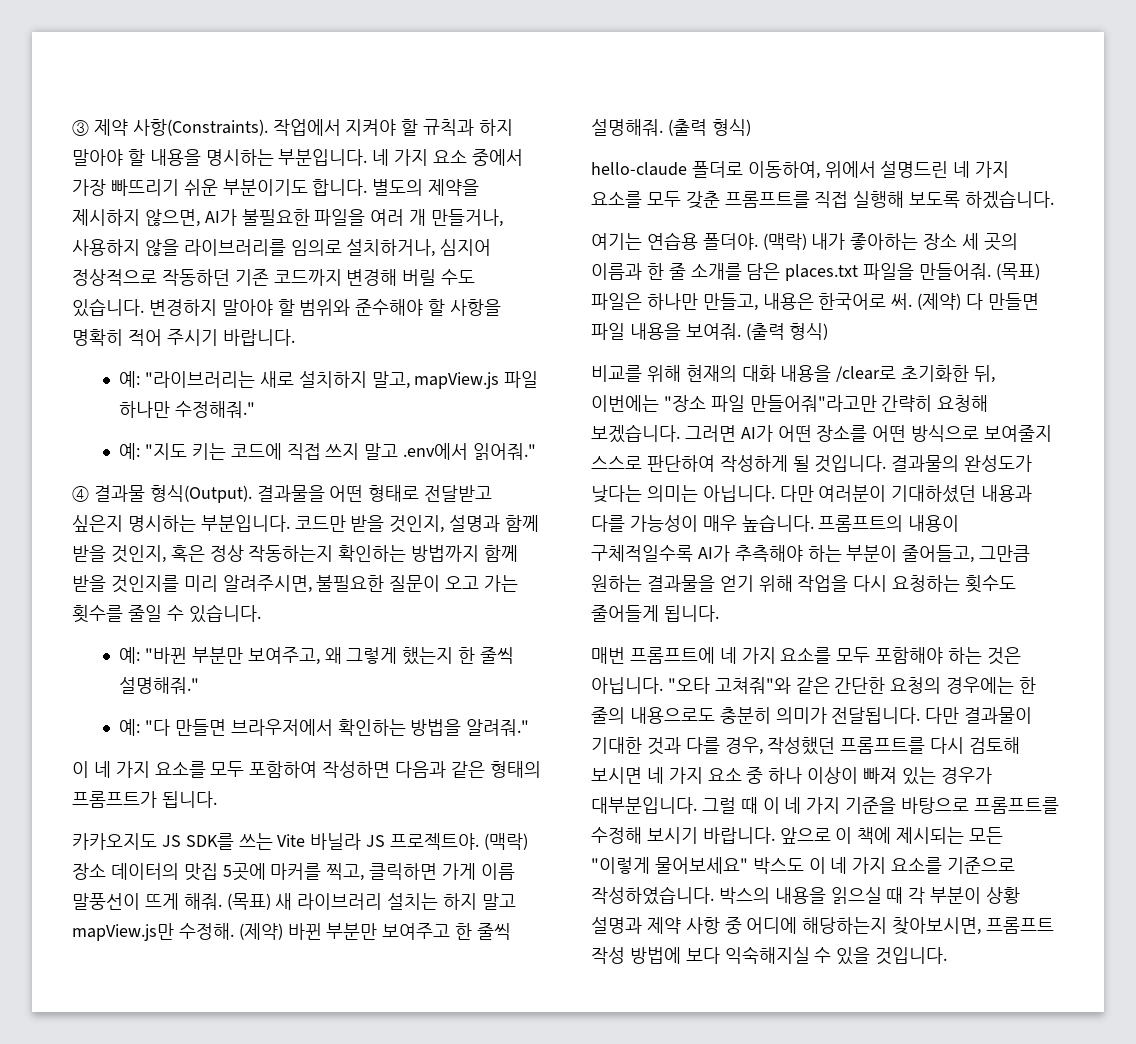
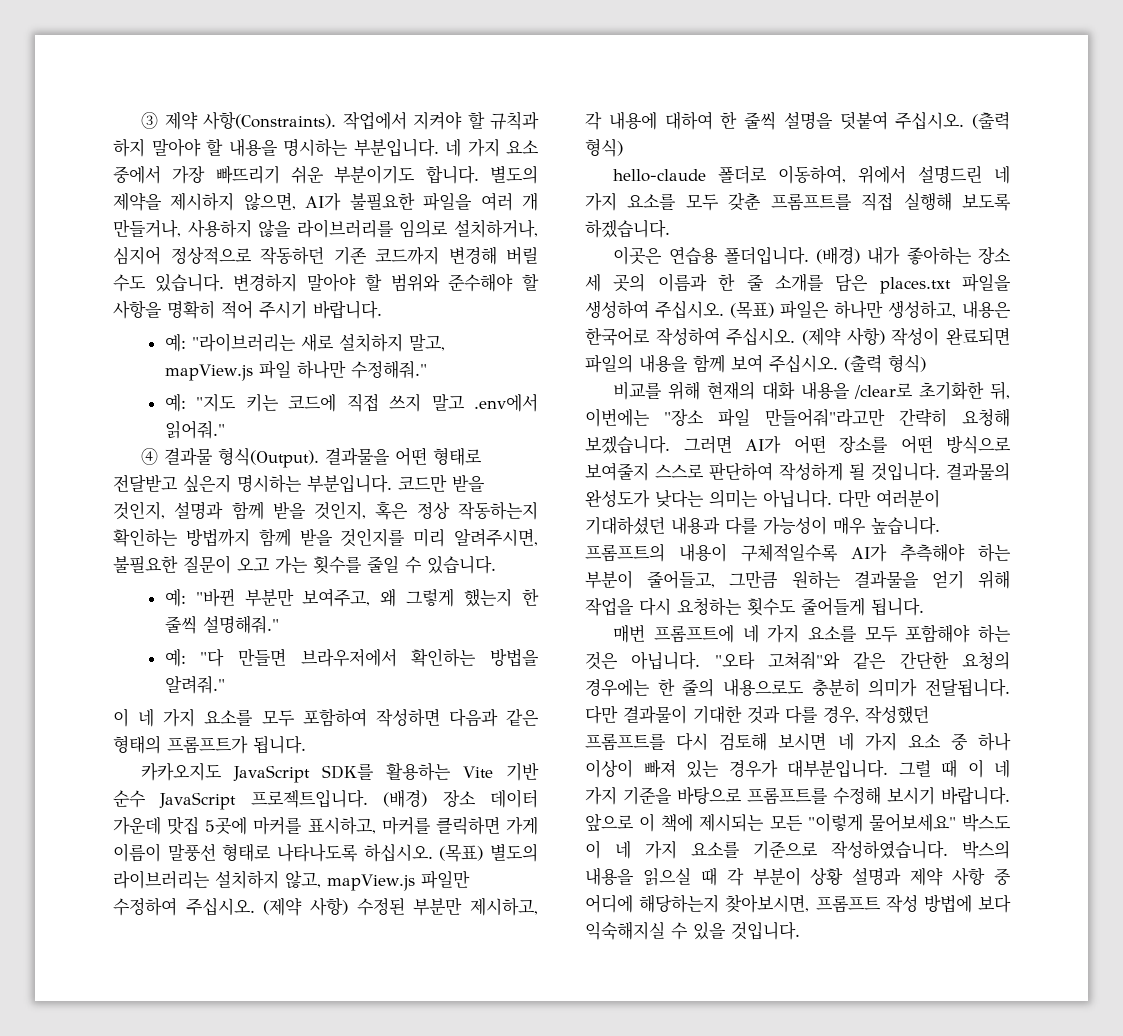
- 카카오지도 JS SDK를 쓰는 Vite 바닐라 JS 프로젝트야. (맥락) 장소 데이터의 맛집 5곳에 마커를 찍고, 클릭하면 가게 이름 말풍선이 뜨게 해줘. (목표) 새 라이브러리 설치는 하지 말고 mapView.js만 수정해. (제약) 바뀐 부분만 보여주고 한 줄씩 설명해줘.
+ 카카오지도 JavaScript SDK를 활용하는 Vite 기반 순수 JavaScript 프로젝트입니다. (배경) 장소 데이터 가운데 맛집 5곳에 마커를 표시하고, 마커를 클릭하면 가게 이름이 말풍선 형태로 나타나도록 하십시오. (목표) 별도의 라이브러리는 설치하지 않고, mapView.js 파일만 수정하여 주십시오. (제약 사항) 수정된 부분만 제시하고, 각 내용에 대하여 한 줄씩 설명을 덧붙여 주십시오.
- 여기는 연습용 폴더야. (맥락) 내가 좋아하는 장소 세 곳의 이름과 한 줄 소개를 담은 places.txt 파일을 만들어줘.
+ 이곳은 연습용 폴더입니다. (배경) 내가 좋아하는 장소 세 곳의 이름과 한 줄 소개를 담은 places.txt 파일을 생성하여 주십시오.
- (목표) 파일은 하나만 만들고, 내용은 한국어로 써. (제약) 다 만들면 파일 내용을 보여줘.
+ (목표) 파일은 하나만 생성하고, 내용은 한국어로 작성하여 주십시오. (제약 사항) 작성이 완료되면 파일의 내용을 함께 보여 주십시오.

